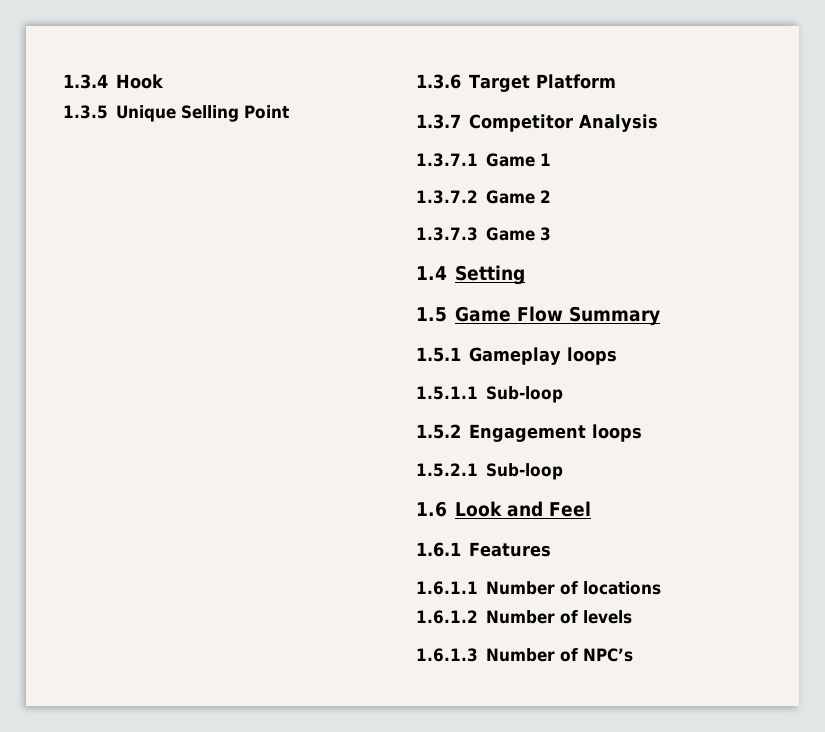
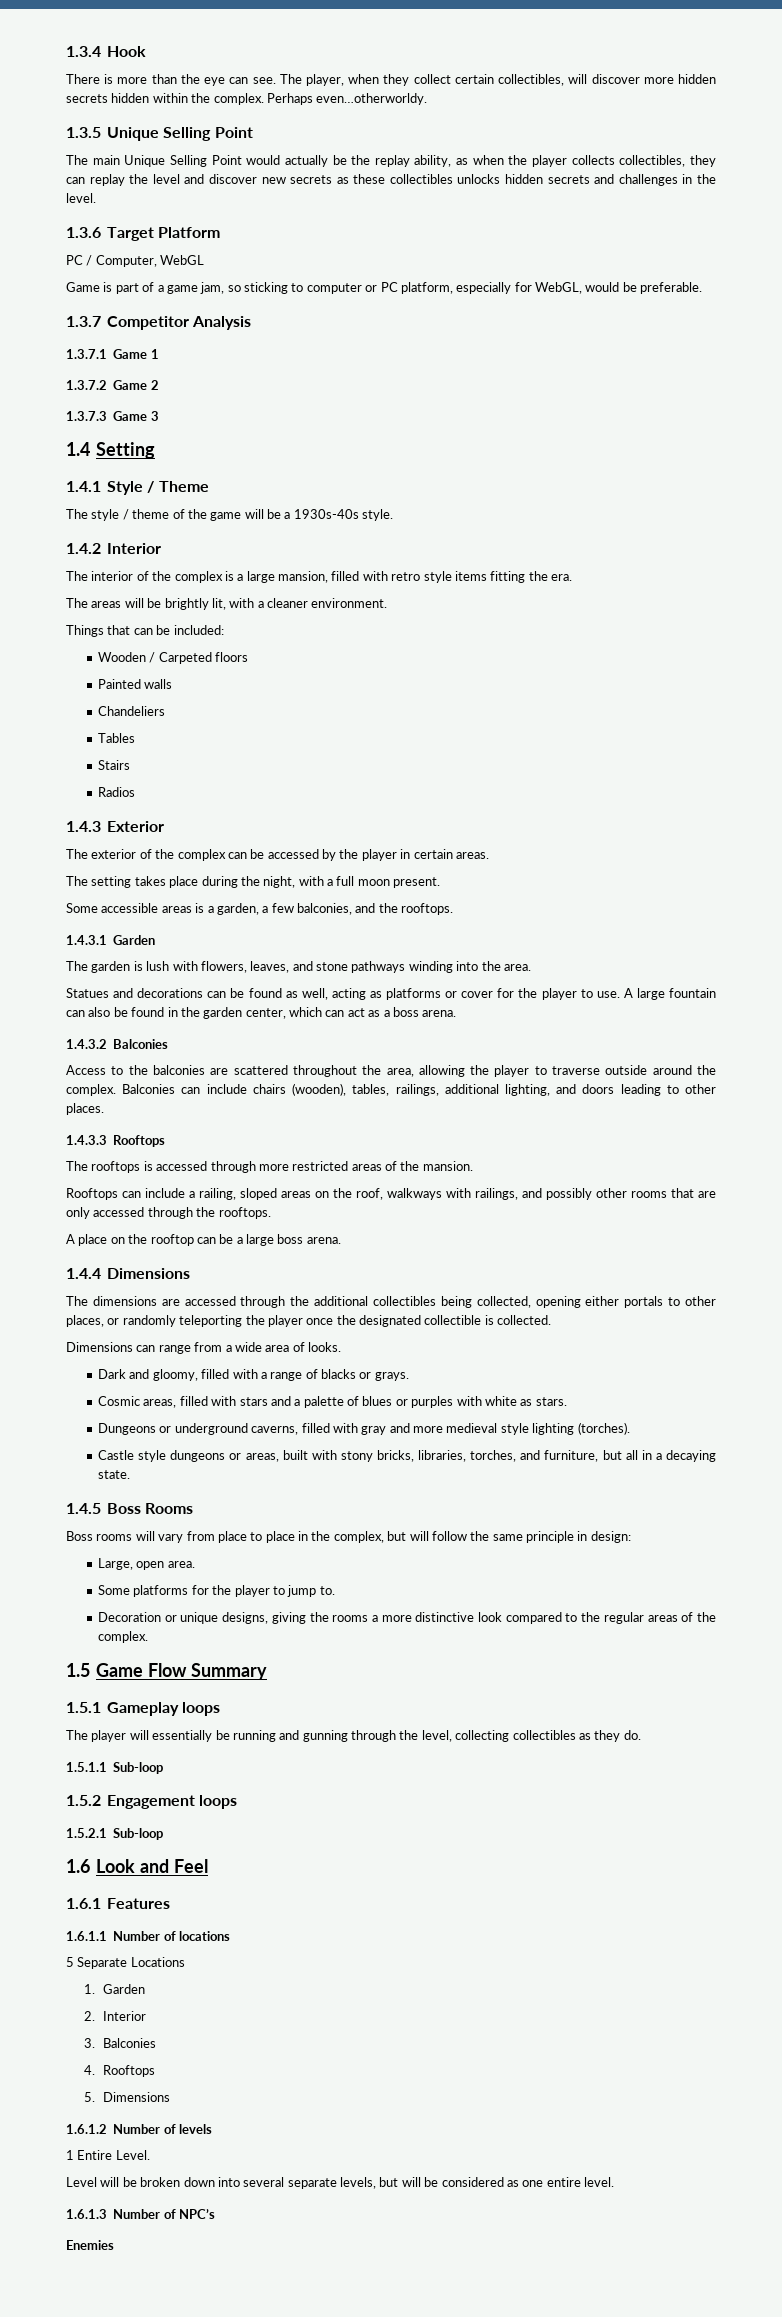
+ There is more than the eye can see. The player, when they collect certain collectibles, will discover more hidden secrets hidden within the complex. Perhaps even…otherworldy.
  1.3.5 Unique Selling Point
+ The main Unique Selling Point would actually be the replay ability, as when the player collects collectibles, they can replay the level and discover new secrets as these collectibles unlocks hidden secrets and challenges in the level.
  1.3.6 Target Platform
+ PC / Computer, WebGL
+ Game is part of a game jam, so sticking to computer or PC platform, especially for WebGL, would be preferable.
+ 1.4.1 Style / Theme
+ The style / theme of the game will be a 1930s-40s style.
+ 1.4.2 Interior
+ The interior of the complex is a large mansion, filled with retro style items fitting the era.
+ The areas will be brightly lit, with a cleaner environment.
+ Things that can be included:
+ Wooden / Carpeted floors
+ Painted walls
+ Chandeliers
+ Tables
+ Stairs
+ Radios
+ 1.4.3 Exterior
+ The exterior of the complex can be accessed by the player in certain areas.
+ The setting takes place during the night, with a full moon present.
+ Some accessible areas is a garden, a few balconies, and the rooftops.
+ 1.4.3.1 Garden
+ The garden is lush with flowers, leaves, and stone pathways winding into the area.
+ Statues and decorations can be found as well, acting as platforms or cover for the player to use. A large fountain can also be found in the garden center, which can act as a boss arena.
+ 1.4.3.2 Balconies
+ Access to the balconies are scattered throughout the area, allowing the player to traverse outside around the complex. Balconies can include chairs (wooden), tables, railings, additional lighting, and doors leading to other places.
+ 1.4.3.3 Rooftops
+ The rooftops is accessed through more restricted areas of the mansion.
+ Rooftops can include a railing, sloped areas on the roof, walkways with railings, and possibly other rooms that are only accessed through the rooftops.
+ A place on the rooftop can be a large boss arena.
+ 1.4.4 Dimensions
+ The dimensions are accessed through the additional collectibles being collected, opening either portals to other places, or randomly teleporting the player once the designated collectible is collected.
+ Dimensions can range from a wide area of looks.
+ Dark and gloomy, filled with a range of blacks or grays.
+ Cosmic areas, filled with stars and a palette of blues or purples with white as stars.
+ Dungeons or underground caverns, filled with gray and more medieval style lighting (torches).
+ Castle style dungeons or areas, built with stony bricks, libraries, torches, and furniture, but all in a decaying state.
+ 1.4.5 Boss Rooms
+ Boss rooms will vary from place to place in the complex, but will follow the same principle in design:
+ Large, open area.
+ Some platforms for the player to jump to.
+ Decoration or unique designs, giving the rooms a more distinctive look compared to the regular areas of the complex.
+ The player will essentially be running and gunning through the level, collecting collectibles as they do.
+ 5 Separate Locations
+ 1. Garden
+ 2. Interior
+ 3. Balconies
+ 4. Rooftops
+ 5. Dimensions
  1.6.1.2 Number of levels
+ 1 Entire Level.
+ Level will be broken down into several separate levels, but will be considered as one entire level.
+ Enemies

